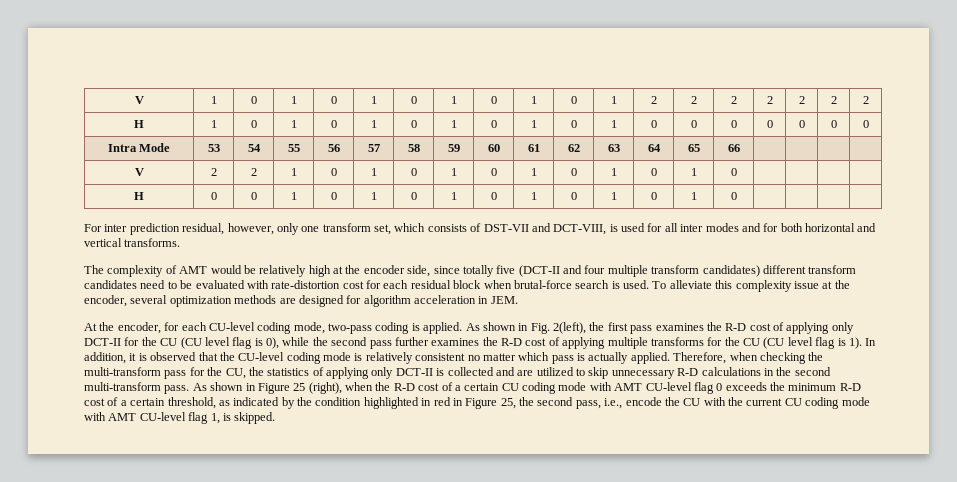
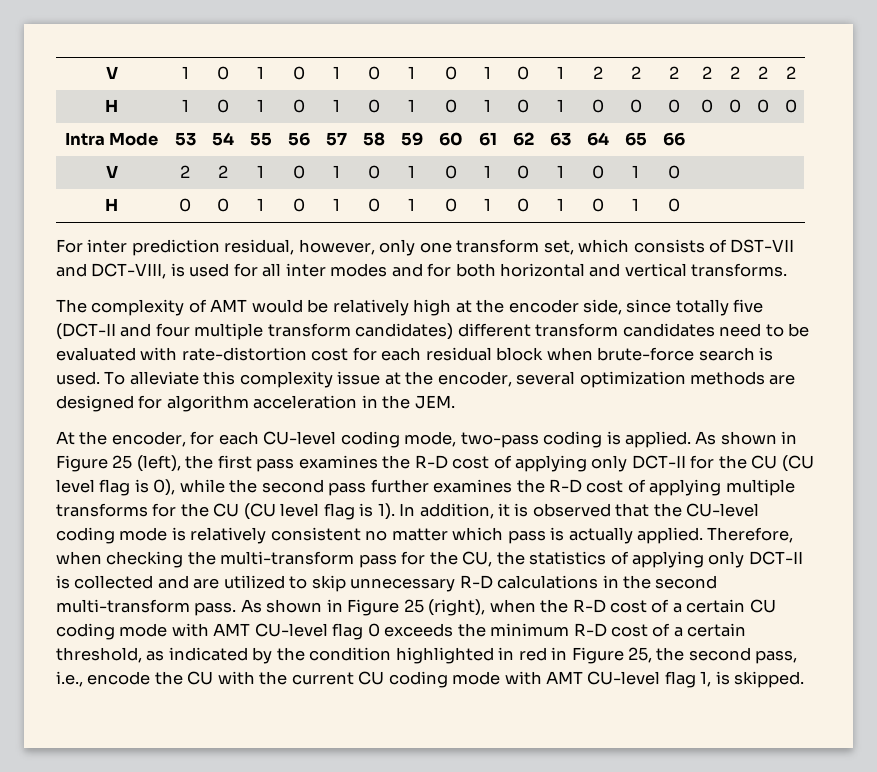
- The complexity of AMT would be relatively high at the encoder side, since totally five (DCT-II and four multiple transform candidates) different transform candidates need to be evaluated with rate-distortion cost for each residual block when brutal-force search is used.
+ The complexity of AMT would be relatively high at the encoder side, since totally five (DCT-II and four multiple transform candidates) different transform candidates need to be evaluated with rate-distortion cost for each residual block when brute-force search is used.
- To alleviate this complexity issue at the encoder, several optimization methods are designed for algorithm acceleration in JEM.
+ To alleviate this complexity issue at the encoder, several optimization methods are designed for algorithm acceleration in the JEM.
- As shown in Fig. 2(left), the first pass examines the R-D cost of applying only DCT-II for the CU (CU level flag is 0), while the second pass further examines the R-D cost of applying multiple transforms for the CU (CU level flag is 1).
+ As shown in Figure 25 (left), the first pass examines the R-D cost of applying only DCT-II for the CU (CU level flag is 0), while the second pass further examines the R-D cost of applying multiple transforms for the CU (CU level flag is 1).

